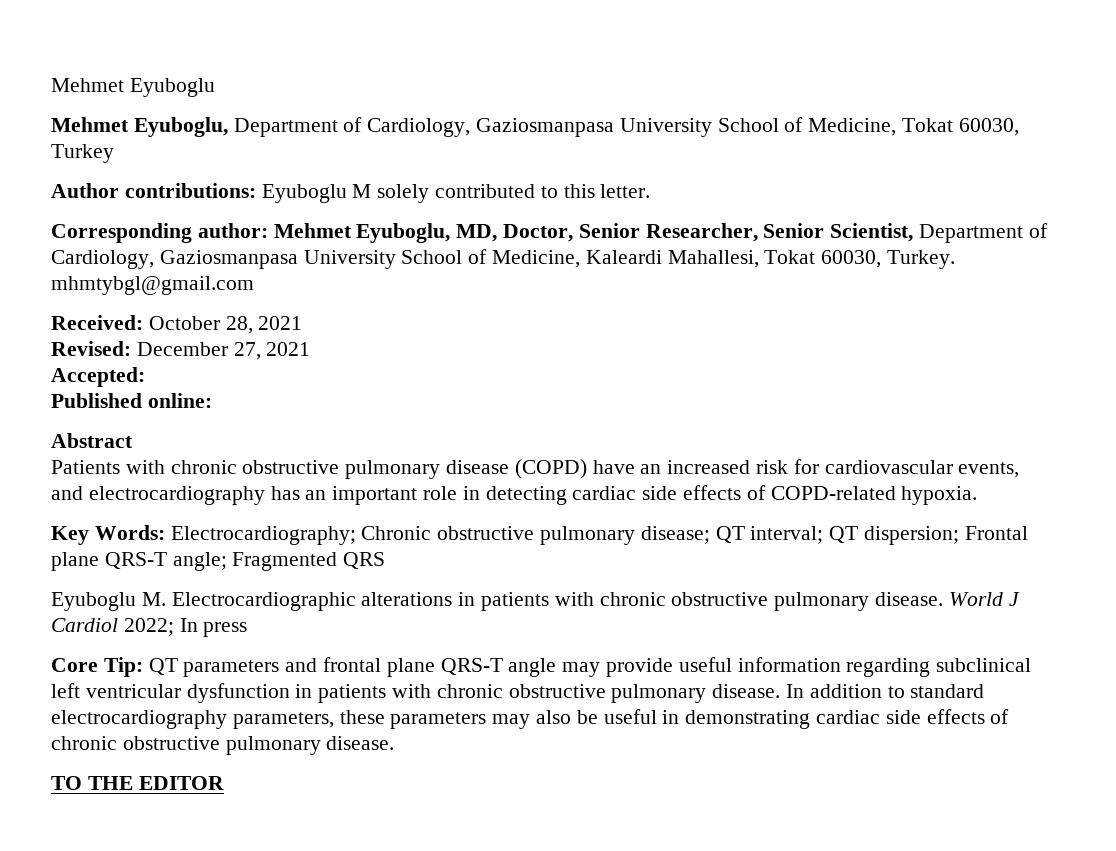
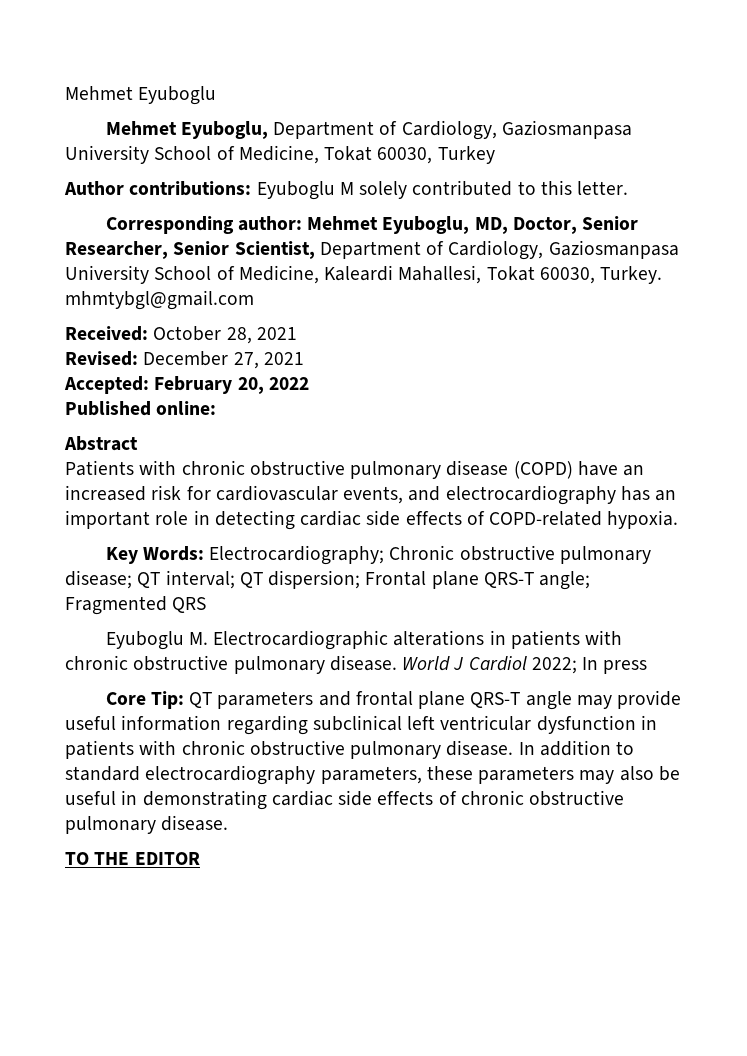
- Accepted:
+ Accepted: February 20, 2022

